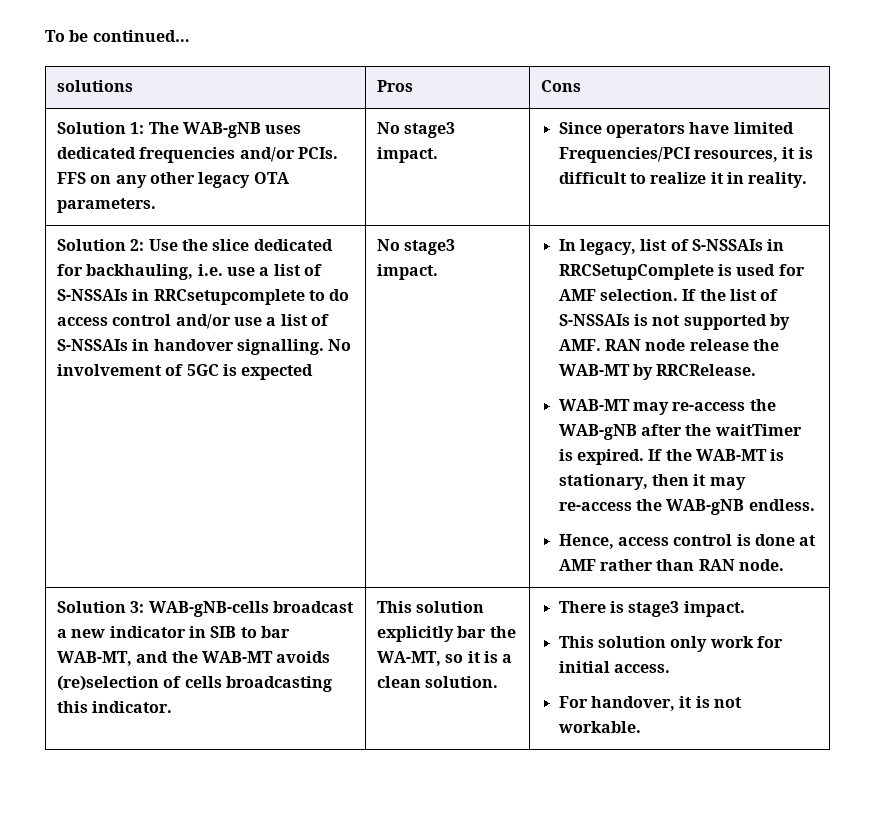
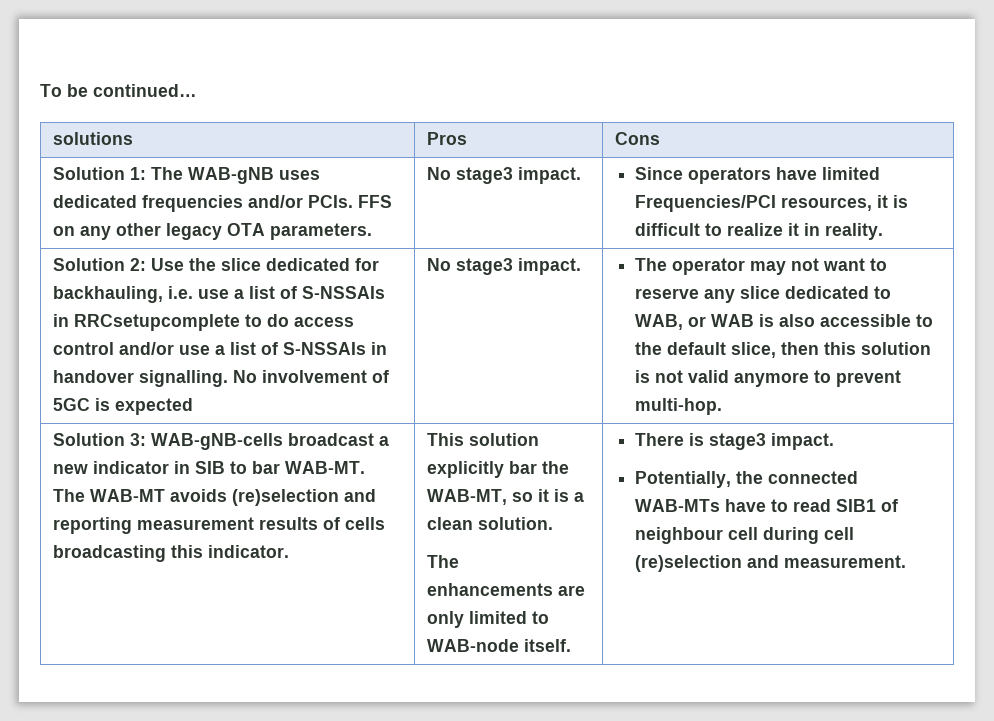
- In legacy, list of S-NSSAIs in RRCSetupComplete is used for AMF selection. If the list of S-NSSAIs is not supported by AMF. RAN node release the WAB-MT by RRCRelease.
- WAB-MT may re-access the WAB-gNB after the waitTimer is expired. If the WAB-MT is stationary, then it may re-access the WAB-gNB endless.
- Hence, access control is done at AMF rather than RAN node.
+ The operator may not want to reserve any slice dedicated to WAB, or WAB is also accessible to the default slice, then this solution is not valid anymore to prevent multi-hop.
- Solution 3: WAB-gNB-cells broadcast a new indicator in SIB to bar WAB-MT, and the WAB-MT avoids (re)selection of cells broadcasting this indicator.
+ Solution 3: WAB-gNB-cells broadcast a new indicator in SIB to bar WAB-MT. The WAB-MT avoids (re)selection and reporting measurement results of cells broadcasting this indicator.
- This solution explicitly bar the WA-MT, so it is a clean solution.
+ This solution explicitly bar the WAB-MT, so it is a clean solution.
- There is stage3 impact.
- This solution only work for initial access.
- For handover, it is not workable.
+ The enhancements are only limited to WAB-node itself. | There is stage3 impact.
+ Potentially, the connected WAB-MTs have to read SIB1 of neighbour cell during cell (re)selection and measurement.

